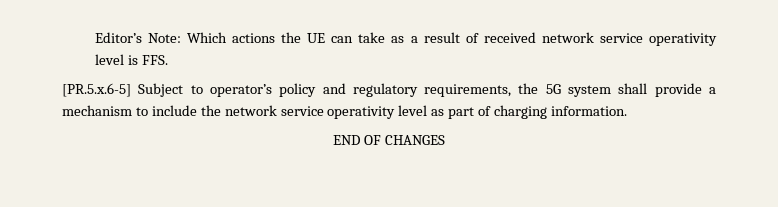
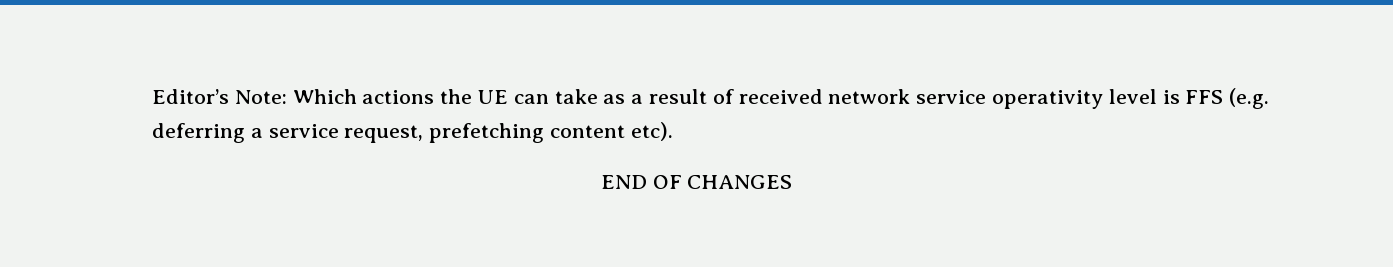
- Editor’s Note: Which actions the UE can take as a result of received network service operativity level is FFS.
- [PR.5.x.6-5] Subject to operator’s policy and regulatory requirements, the 5G system shall provide a mechanism to include the network service operativity level as part of charging information.
+ Editor’s Note: Which actions the UE can take as a result of received network service operativity level is FFS (e.g. deferring a service request, prefetching content etc).

